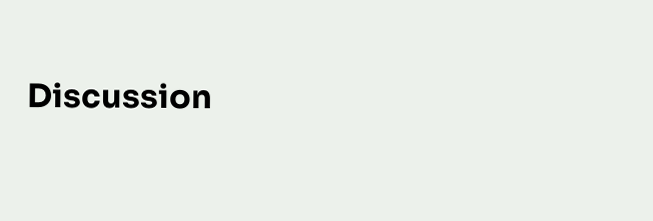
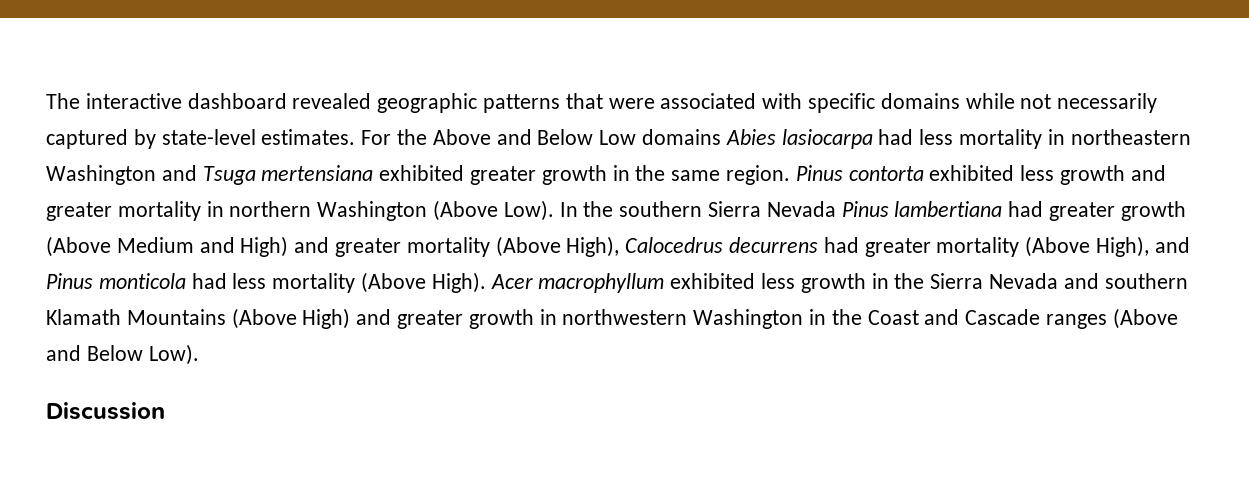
+ The interactive dashboard revealed geographic patterns that were associated with specific domains while not necessarily captured by state-level estimates. For the Above and Below Low domains Abies lasiocarpa had less mortality in northeastern Washington and Tsuga mertensiana exhibited greater growth in the same region. Pinus contorta exhibited less growth and greater mortality in northern Washington (Above Low). In the southern Sierra Nevada Pinus lambertiana had greater growth (Above Medium and High) and greater mortality (Above High), Calocedrus decurrens had greater mortality (Above High), and Pinus monticola had less mortality (Above High). Acer macrophyllum exhibited less growth in the Sierra Nevada and southern Klamath Mountains (Above High) and greater growth in northwestern Washington in the Coast and Cascade ranges (Above and Below Low).

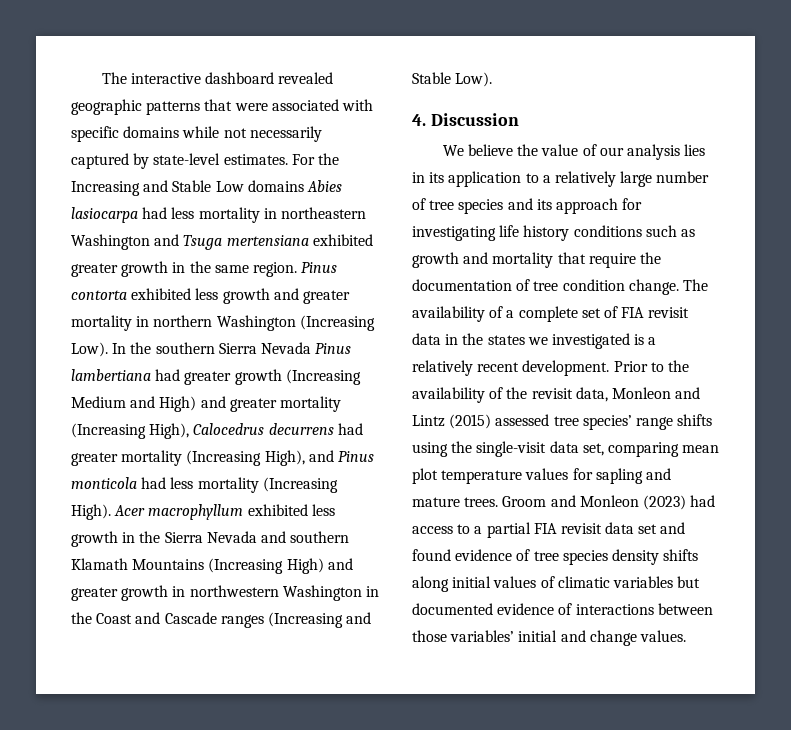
- For the Above and Below Low domains Abies lasiocarpa had less mortality in northeastern Washington and Tsuga mertensiana exhibited greater growth in the same region.
+ For the Increasing and Stable Low domains Abies lasiocarpa had less mortality in northeastern Washington and Tsuga mertensiana exhibited greater growth in the same region.
- Pinus contorta exhibited less growth and greater mortality in northern Washington (Above Low).
+ Pinus contorta exhibited less growth and greater mortality in northern Washington (Increasing Low).
- In the southern Sierra Nevada Pinus lambertiana had greater growth (Above Medium and High) and greater mortality (Above High), Calocedrus decurrens had greater mortality (Above High), and Pinus monticola had less mortality (Above High).
+ In the southern Sierra Nevada Pinus lambertiana had greater growth (Increasing Medium and High) and greater mortality (Increasing High), Calocedrus decurrens had greater mortality (Increasing High), and Pinus monticola had less mortality (Increasing High).
- Acer macrophyllum exhibited less growth in the Sierra Nevada and southern Klamath Mountains (Above High) and greater growth in northwestern Washington in the Coast and Cascade ranges (Above and Below Low).
+ Acer macrophyllum exhibited less growth in the Sierra Nevada and southern Klamath Mountains (Increasing High) and greater growth in northwestern Washington in the Coast and Cascade ranges (Increasing and Stable Low).
- Discussion
+ 4. Discussion
+ We believe the value of our analysis lies in its application to a relatively large number of tree species and its approach for investigating life history conditions such as growth and mortality that require the documentation of tree condition change. The availability of a complete set of FIA revisit data in the states we investigated is a relatively recent development. Prior to the availability of the revisit data, Monleon and Lintz (2015) assessed tree species’ range shifts using the single-visit data set, comparing mean plot temperature values for sapling and mature trees. Groom and Monleon (2023) had access to a partial FIA revisit data set and found evidence of tree species density shifts along initial values of climatic variables but documented evidence of interactions between those variables’ initial and change values.

